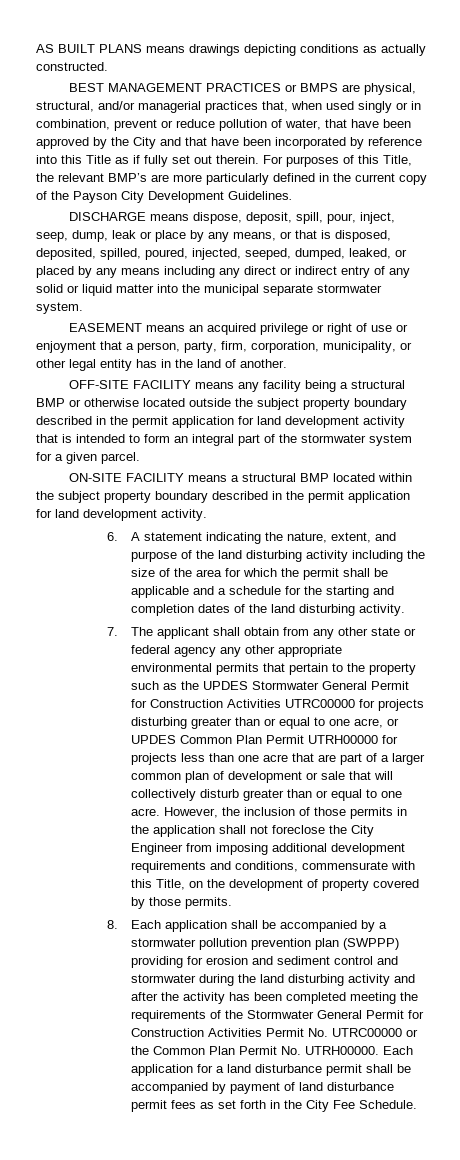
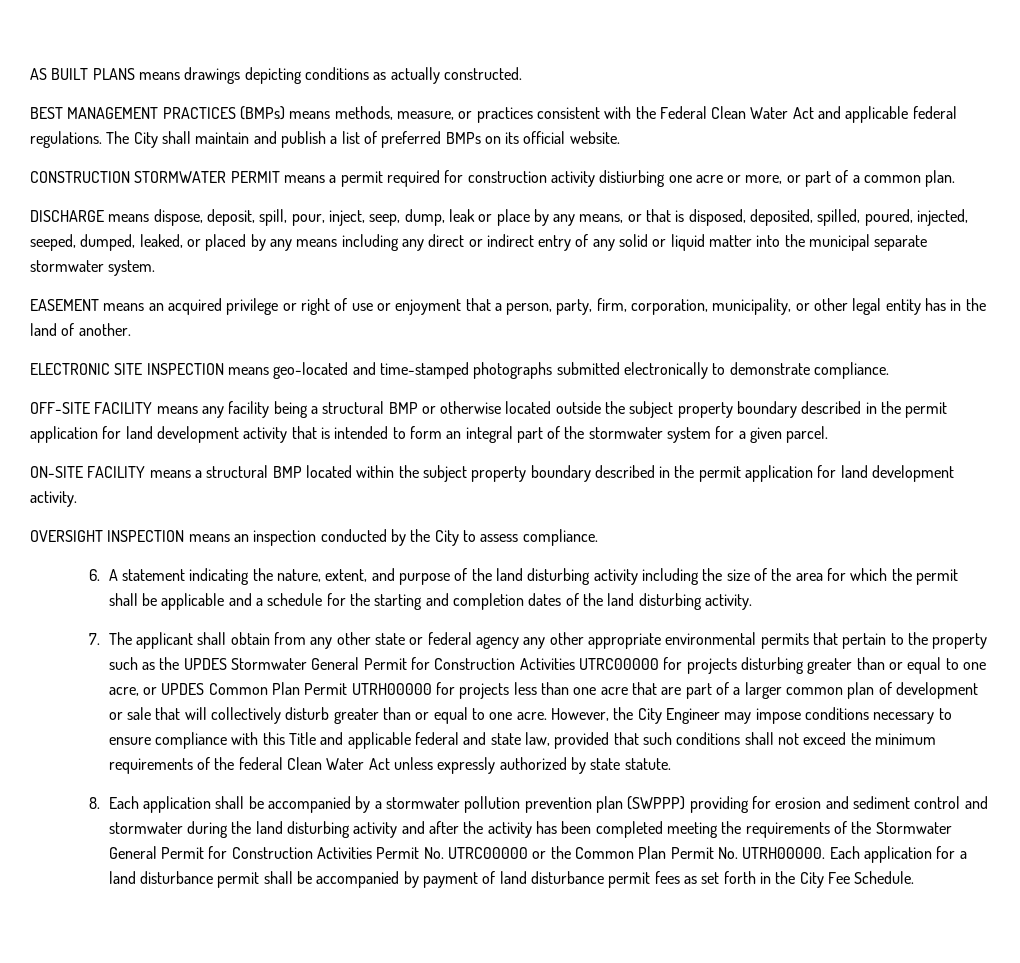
- BEST MANAGEMENT PRACTICES or BMPS are physical, structural, and/or managerial practices that, when used singly or in combination, prevent or reduce pollution of water, that have been approved by the City and that have been incorporated by reference into this Title as if fully set out therein. For purposes of this Title, the relevant BMP’s are more particularly defined in the current copy of the Payson City Development Guidelines.
+ BEST MANAGEMENT PRACTICES (BMPs) means methods, measure, or practices consistent with the Federal Clean Water Act and applicable federal regulations. The City shall maintain and publish a list of preferred BMPs on its official website.
+ CONSTRUCTION STORMWATER PERMIT means a permit required for construction activity distiurbing one acre or more, or part of a common plan.
+ ELECTRONIC SITE INSPECTION means geo-located and time-stamped photographs submitted electronically to demonstrate compliance.
+ OVERSIGHT INSPECTION means an inspection conducted by the City to assess compliance.
- However, the inclusion of those permits in the application shall not foreclose the City Engineer from imposing additional development requirements and conditions, commensurate with this Title, on the development of property covered by those permits.
+ However, the City Engineer may impose conditions necessary to ensure compliance with this Title and applicable federal and state law, provided that such conditions shall not exceed the minimum requirements of the federal Clean Water Act unless expressly authorized by state statute.

